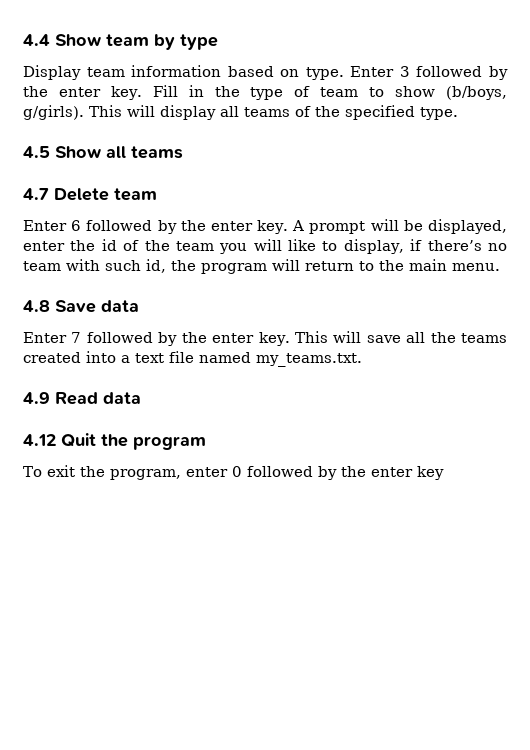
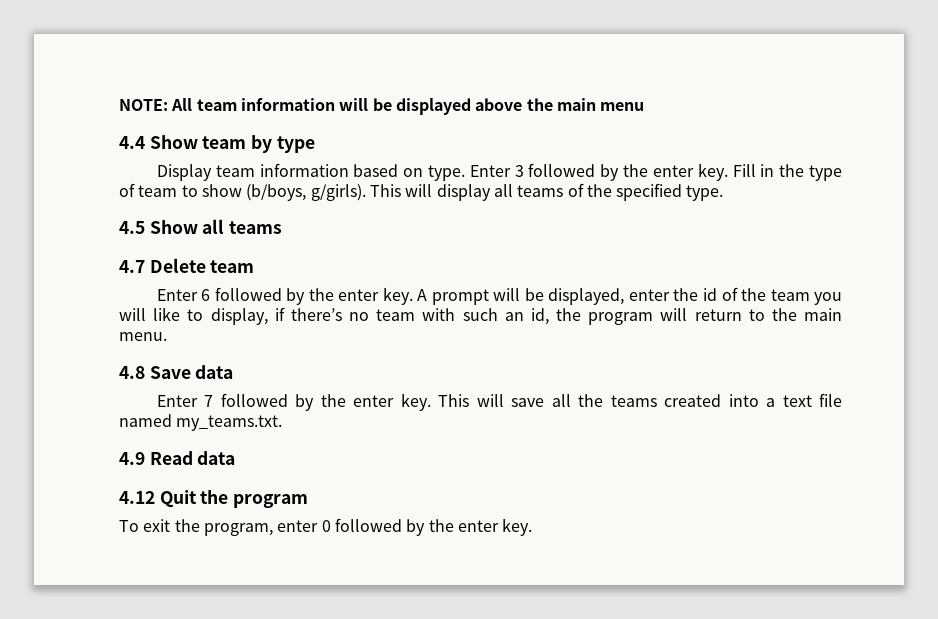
+ NOTE: All team information will be displayed above the main menu
- A prompt will be displayed, enter the id of the team you will like to display, if there’s no team with such id, the program will return to the main menu.
+ A prompt will be displayed, enter the id of the team you will like to display, if there’s no team with such an id, the program will return to the main menu.
- To exit the program, enter 0 followed by the enter key
+ To exit the program, enter 0 followed by the enter key.

